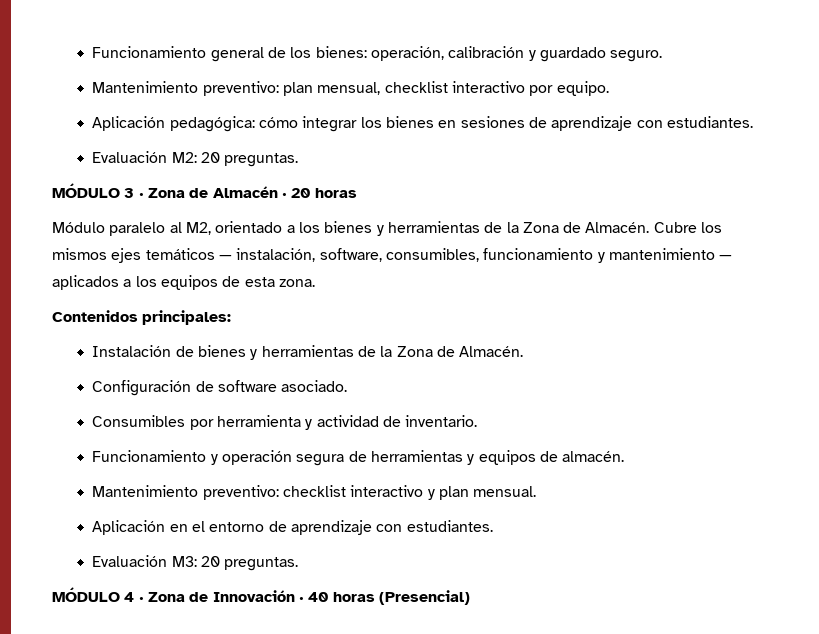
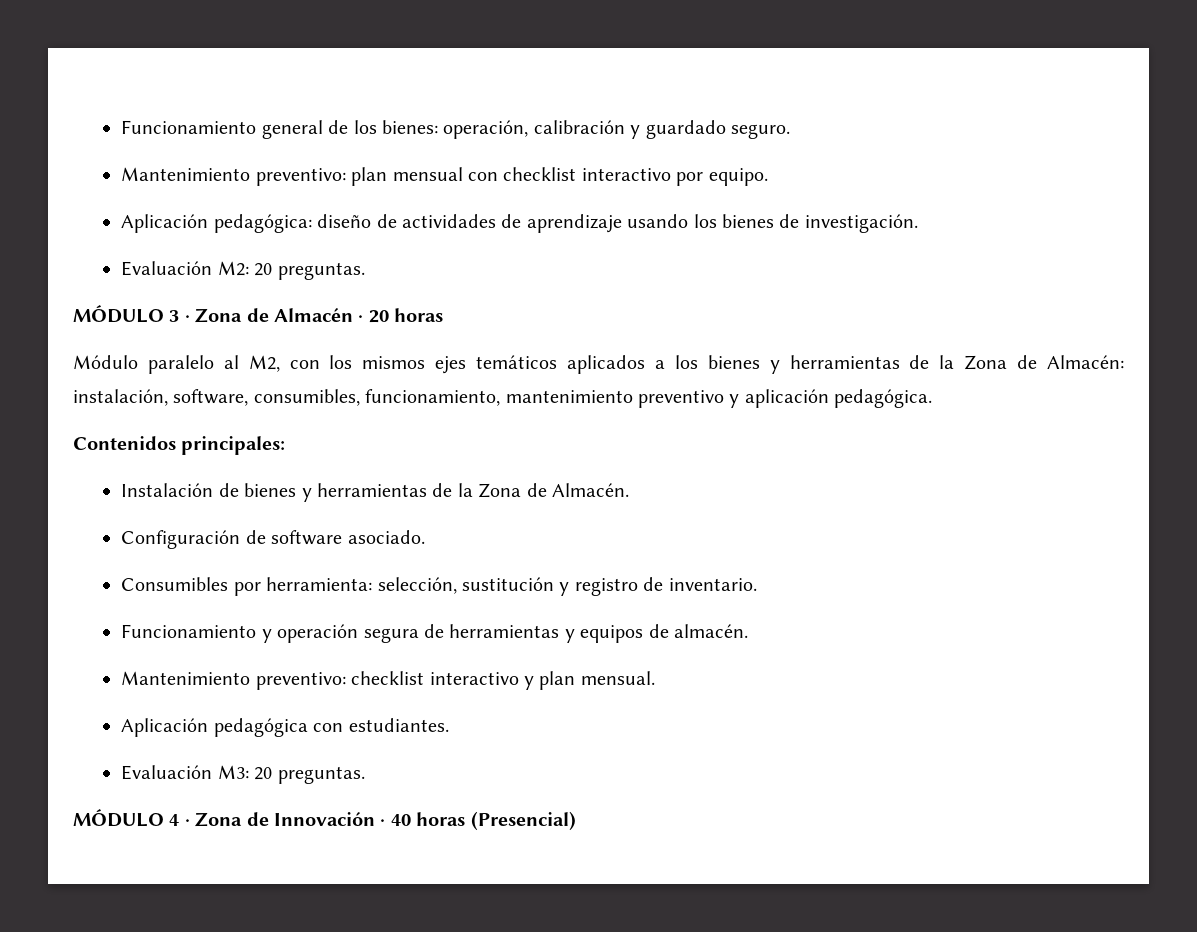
- Mantenimiento preventivo: plan mensual, checklist interactivo por equipo.
+ Mantenimiento preventivo: plan mensual con checklist interactivo por equipo.
- Aplicación pedagógica: cómo integrar los bienes en sesiones de aprendizaje con estudiantes.
+ Aplicación pedagógica: diseño de actividades de aprendizaje usando los bienes de investigación.
- Módulo paralelo al M2, orientado a los bienes y herramientas de la Zona de Almacén. Cubre los mismos ejes temáticos — instalación, software, consumibles, funcionamiento y mantenimiento — aplicados a los equipos de esta zona.
+ Módulo paralelo al M2, con los mismos ejes temáticos aplicados a los bienes y herramientas de la Zona de Almacén: instalación, software, consumibles, funcionamiento, mantenimiento preventivo y aplicación pedagógica.
- Consumibles por herramienta y actividad de inventario.
+ Consumibles por herramienta: selección, sustitución y registro de inventario.
- Aplicación en el entorno de aprendizaje con estudiantes.
+ Aplicación pedagógica con estudiantes.

